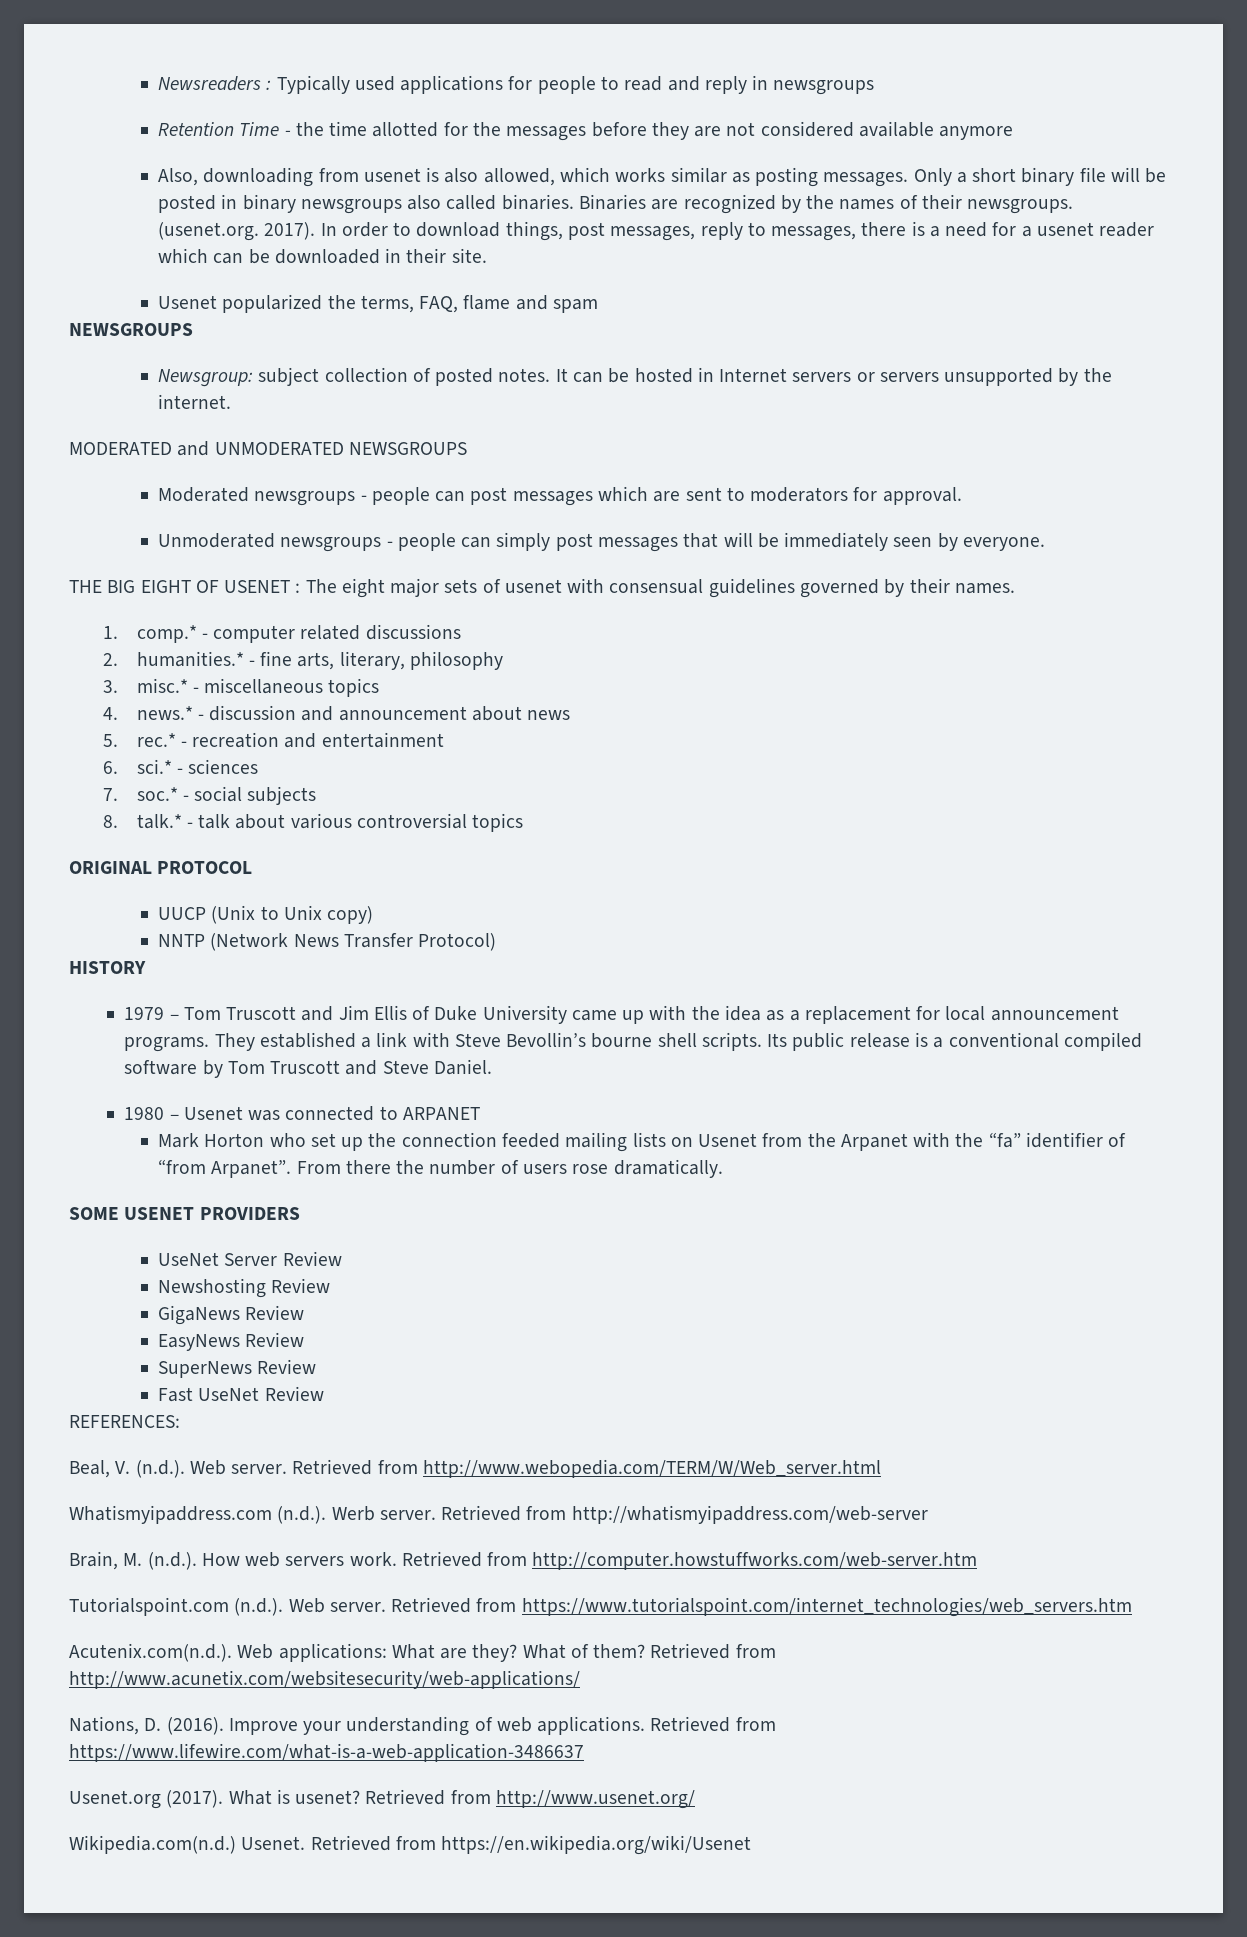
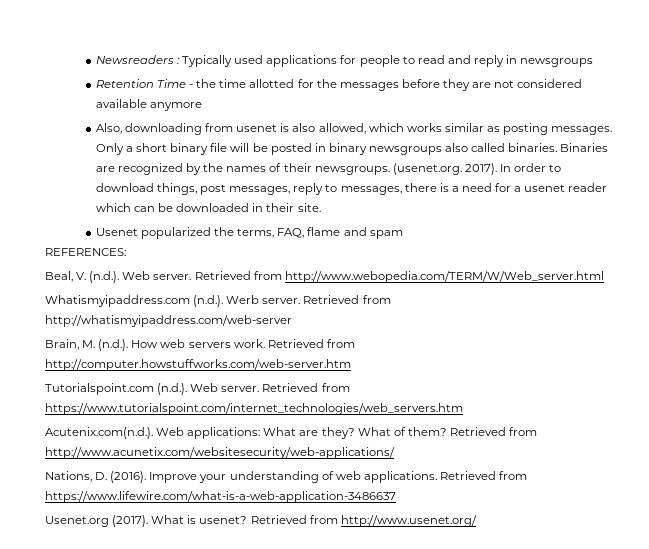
  Usenet popularized the terms, FAQ, flame and spam
- NEWSGROUPS
- Newsgroup: subject collection of posted notes. It can be hosted in Internet servers or servers unsupported by the internet.
- MODERATED and UNMODERATED NEWSGROUPS
- Moderated newsgroups - people can post messages which are sent to moderators for approval.
- Unmoderated newsgroups - people can simply post messages that will be immediately seen by everyone.
- THE BIG EIGHT OF USENET : The eight major sets of usenet with consensual guidelines governed by their names.
- 1. comp.* - computer related discussions
- 2. humanities.* - fine arts, literary, philosophy
- 3. misc.* - miscellaneous topics
- 4. news.* - discussion and announcement about news
- 5. rec.* - recreation and entertainment
- 6. sci.* - sciences
- 7. soc.* - social subjects
- 8. talk.* - talk about various controversial topics
- ORIGINAL PROTOCOL
- UUCP (Unix to Unix copy)
- NNTP (Network News Transfer Protocol)
- HISTORY
- 1979 – Tom Truscott and Jim Ellis of Duke University came up with the idea as a replacement for local announcement programs. They established a link with Steve Bevollin’s bourne shell scripts. Its public release is a conventional compiled software by Tom Truscott and Steve Daniel.
- 1980 – Usenet was connected to ARPANET
- Mark Horton who set up the connection feeded mailing lists on Usenet from the Arpanet with the “fa” identifier of “from Arpanet”. From there the number of users rose dramatically.
- SOME USENET PROVIDERS
- UseNet Server Review
- Newshosting Review
- GigaNews Review
- EasyNews Review
- SuperNews Review
- Fast UseNet Review
- Wikipedia.com(n.d.) Usenet. Retrieved from https://en.wikipedia.org/wiki/Usenet

